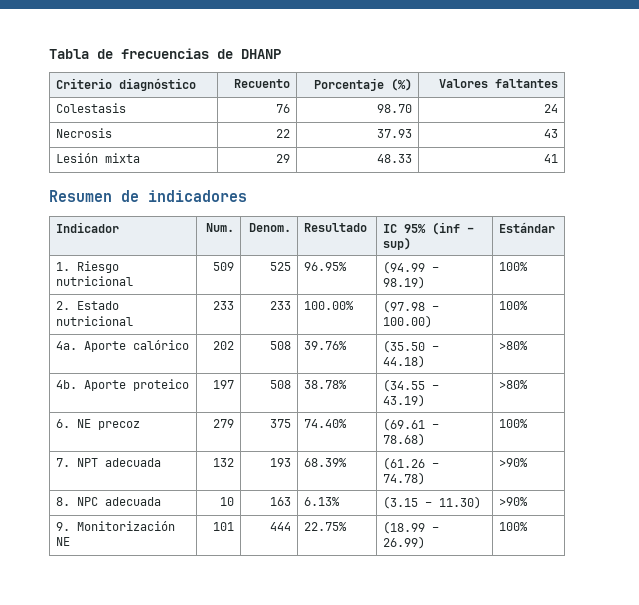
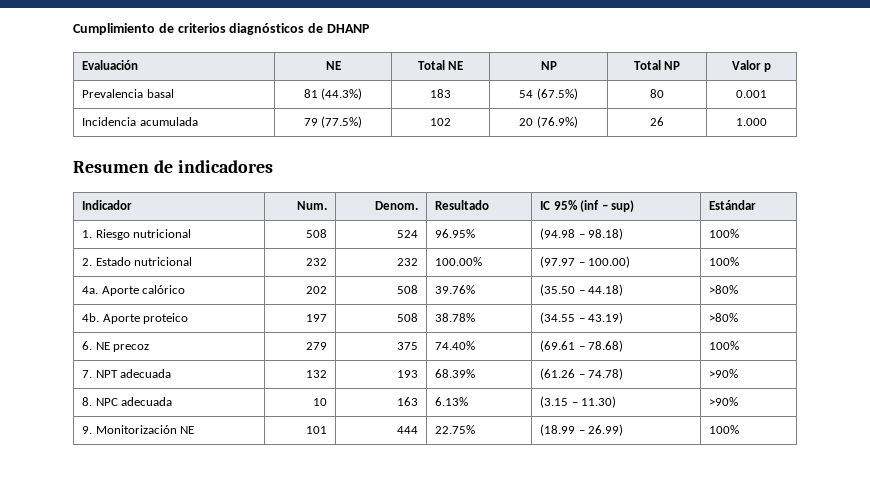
- Tabla de frecuencias de DHANP
- Criterio diagnóstico | Recuento | Porcentaje (%) | Valores faltantes
- Colestasis | 76 | 98.70 | 24
- Necrosis | 22 | 37.93 | 43
- Lesión mixta | 29 | 48.33 | 41
+ Cumplimiento de criterios diagnósticos de DHANP
+ Evaluación | NE | Total NE | NP | Total NP | Valor p
+ Prevalencia basal | 81 (44.3%) | 183 | 54 (67.5%) | 80 | 0.001
+ Incidencia acumulada | 79 (77.5%) | 102 | 20 (76.9%) | 26 | 1.000
- 1. Riesgo nutricional | 509 | 525 | 96.95% | (94.99 – 98.19) | 100%
+ 1. Riesgo nutricional | 508 | 524 | 96.95% | (94.98 – 98.18) | 100%
- 2. Estado nutricional | 233 | 233 | 100.00% | (97.98 – 100.00) | 100%
+ 2. Estado nutricional | 232 | 232 | 100.00% | (97.97 – 100.00) | 100%

